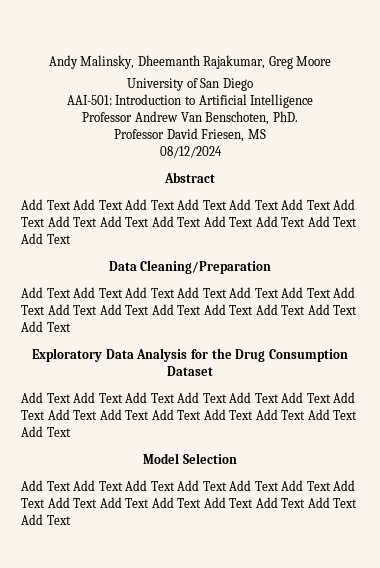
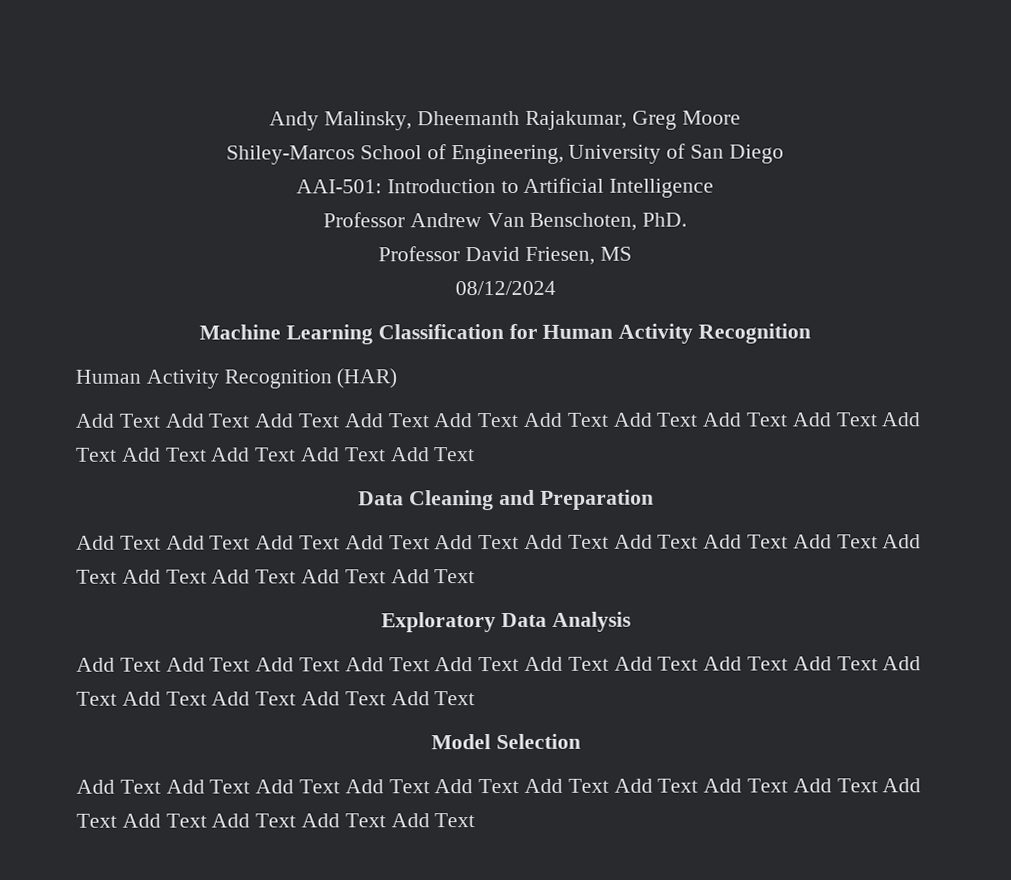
- University of San Diego
+ Shiley-Marcos School of Engineering, University of San Diego
- Abstract
+ Machine Learning Classification for Human Activity Recognition
+ Human Activity Recognition (HAR)
- Data Cleaning/Preparation
+ Data Cleaning and Preparation
- Exploratory Data Analysis for the Drug Consumption Dataset
+ Exploratory Data Analysis

